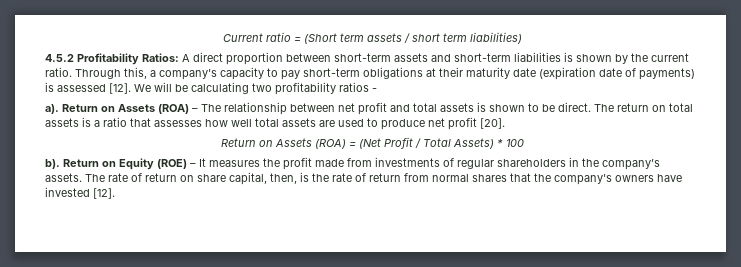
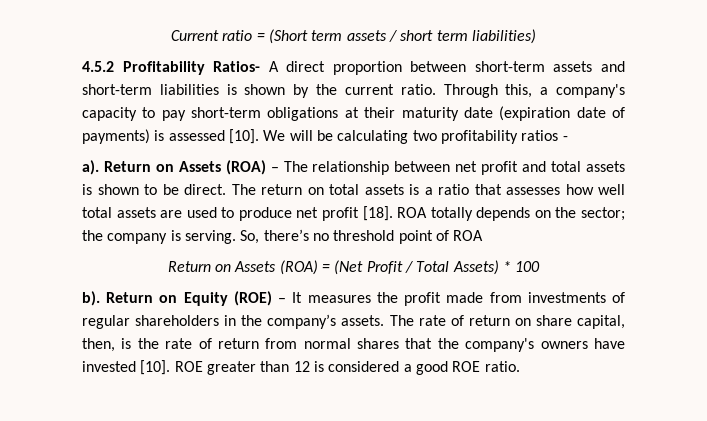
- 4.5.2 Profitability Ratios: A direct proportion between short-term assets and short-term liabilities is shown by the current ratio.
+ 4.5.2 Profitability Ratios- A direct proportion between short-term assets and short-term liabilities is shown by the current ratio.
- Through this, a company's capacity to pay short-term obligations at their maturity date (expiration date of payments) is assessed [12].
+ Through this, a company's capacity to pay short-term obligations at their maturity date (expiration date of payments) is assessed [10].
- The return on total assets is a ratio that assesses how well total assets are used to produce net profit [20].
+ The return on total assets is a ratio that assesses how well total assets are used to produce net profit [18]. ROA totally depends on the sector; the company is serving. So, there’s no threshold point of ROA
- The rate of return on share capital, then, is the rate of return from normal shares that the company's owners have invested [12].
+ The rate of return on share capital, then, is the rate of return from normal shares that the company's owners have invested [10]. ROE greater than 12 is considered a good ROE ratio.

